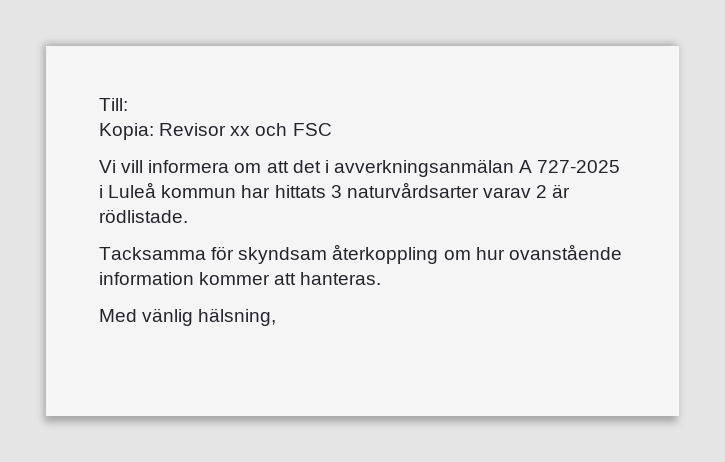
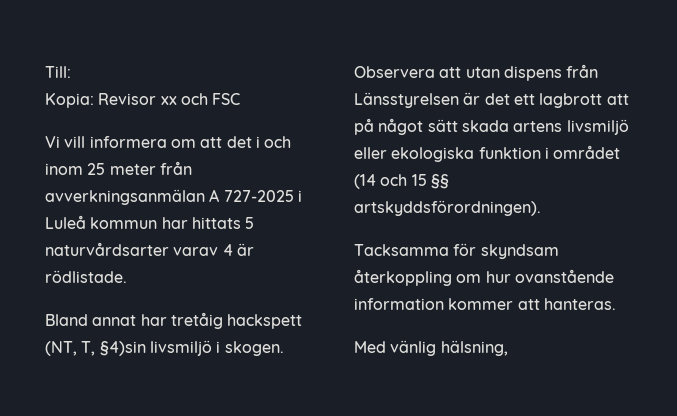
- Vi vill informera om att det i avverkningsanmälan A 727-2025 i Luleå kommun har hittats 3 naturvårdsarter varav 2 är rödlistade.
+ Vi vill informera om att det i och inom 25 meter från avverkningsanmälan A 727-2025 i Luleå kommun har hittats 5 naturvårdsarter varav 4 är rödlistade.
+ Bland annat har tretåig hackspett (NT, T, §4)sin livsmiljö i skogen. Observera att utan dispens från Länsstyrelsen är det ett lagbrott att på något sätt skada artens livsmiljö eller ekologiska funktion i området (14 och 15 §§ artskyddsförordningen).

